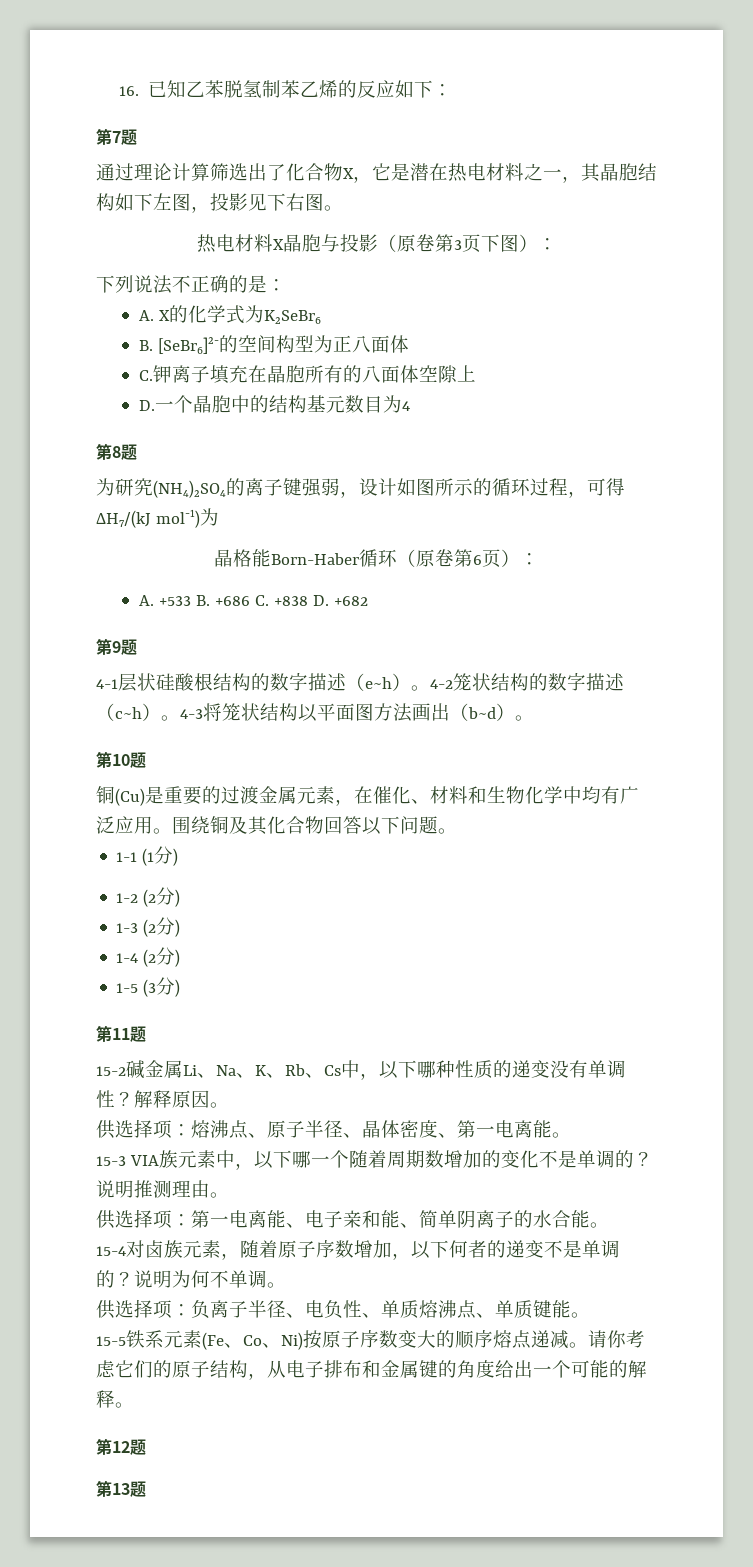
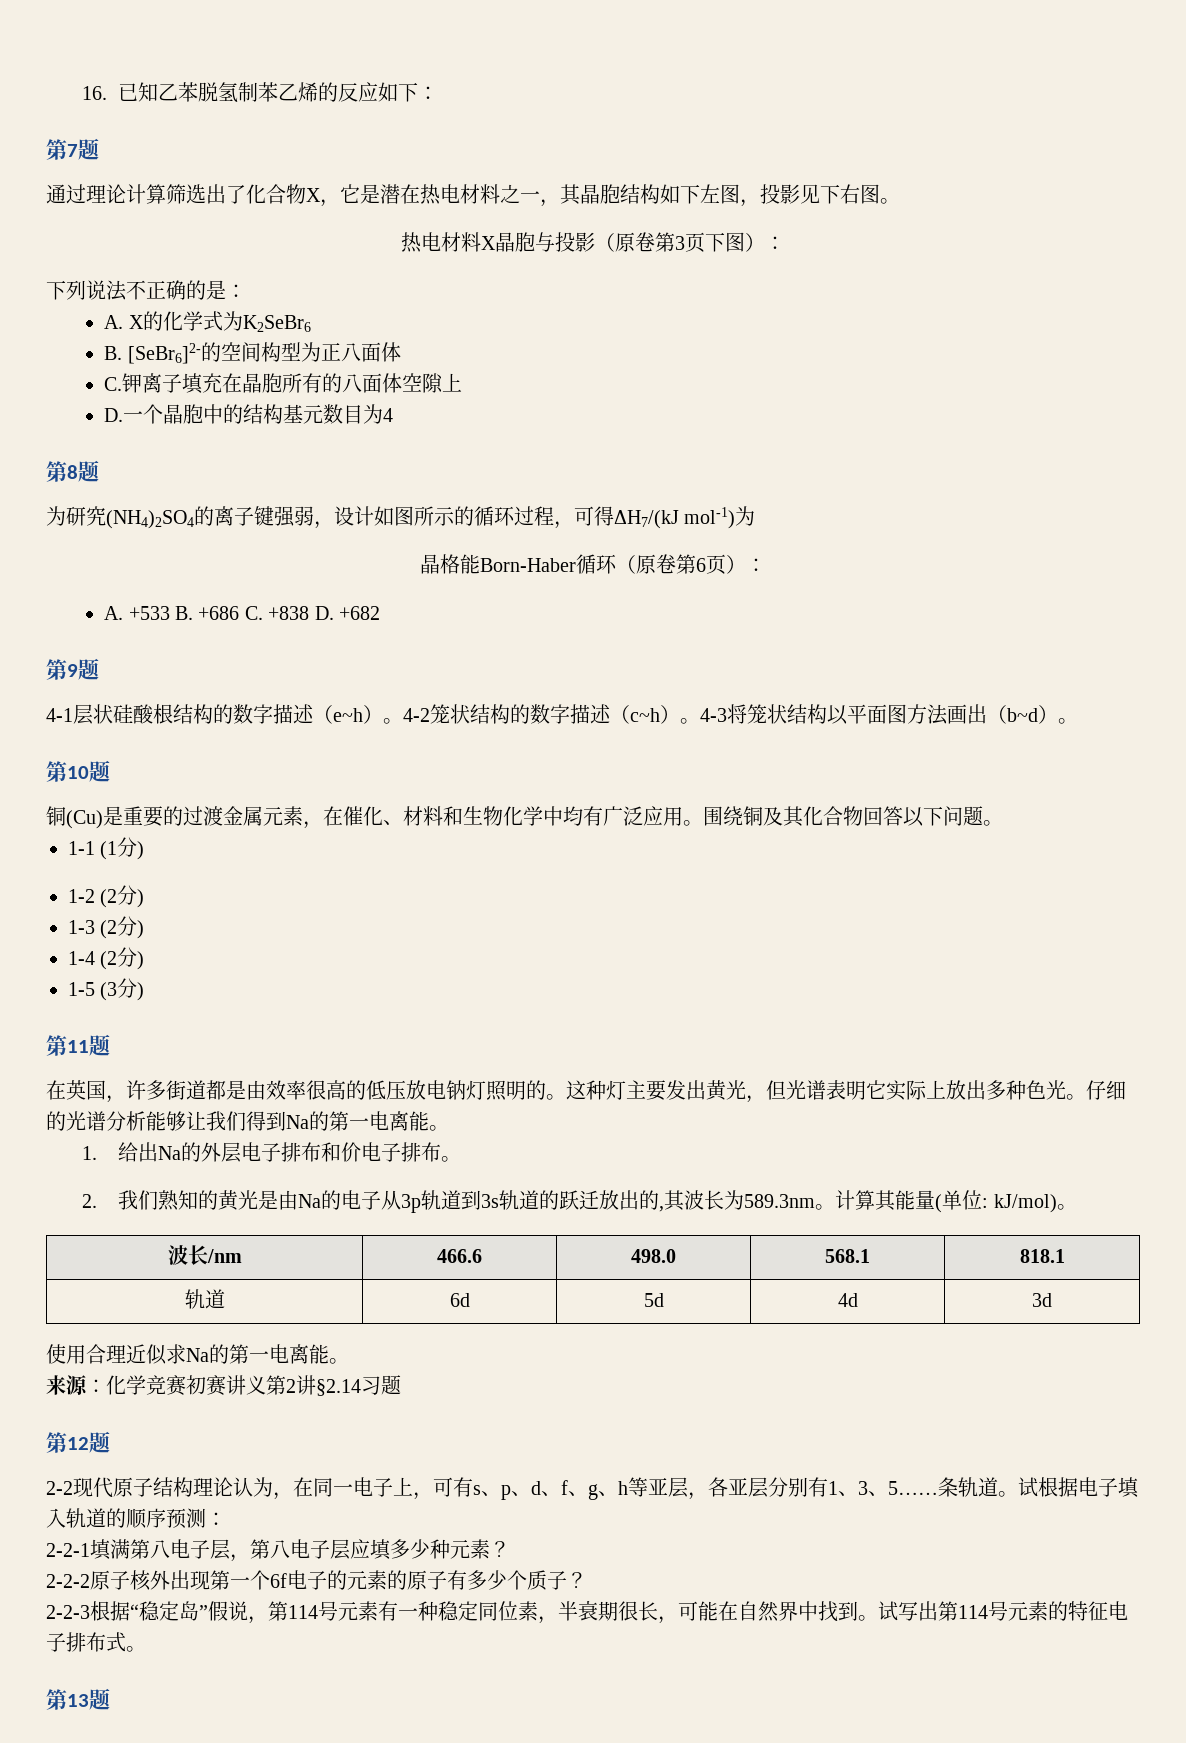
- 15-2碱金属Li、Na、K、Rb、Cs中，以下哪种性质的递变没有单调性？解释原因。
- 供选择项：熔沸点、原子半径、晶体密度、第一电离能。
- 15-3 VIA族元素中，以下哪一个随着周期数增加的变化不是单调的？说明推测理由。
- 供选择项：第一电离能、电子亲和能、简单阴离子的水合能。
- 15-4对卤族元素，随着原子序数增加，以下何者的递变不是单调的？说明为何不单调。
- 供选择项：负离子半径、电负性、单质熔沸点、单质键能。
- 15-5铁系元素(Fe、Co、Ni)按原子序数变大的顺序熔点递减。请你考虑它们的原子结构，从电子排布和金属键的角度给出一个可能的解释。
+ 在英国，许多街道都是由效率很高的低压放电钠灯照明的。这种灯主要发出黄光，但光谱表明它实际上放出多种色光。仔细的光谱分析能够让我们得到Na的第一电离能。
+ 1.给出Na的外层电子排布和价电子排布。
+ 2.我们熟知的黄光是由Na的电子从3p轨道到3s轨道的跃迁放出的,其波长为589.3nm。计算其能量(单位: kJ/mol)。
+ 波长/nm | 466.6 | 498.0 | 568.1 | 818.1
+ 轨道 | 6d | 5d | 4d | 3d
+ 使用合理近似求Na的第一电离能。
+ 来源：化学竞赛初赛讲义第2讲§2.14习题
  第12题
+ 2-2现代原子结构理论认为，在同一电子上，可有s、p、d、f、g、h等亚层，各亚层分别有1、3、5……条轨道。试根据电子填入轨道的顺序预测：
+ 2-2-1填满第八电子层，第八电子层应填多少种元素？
+ 2-2-2原子核外出现第一个6f电子的元素的原子有多少个质子？
+ 2-2-3根据“稳定岛”假说，第114号元素有一种稳定同位素，半衰期很长，可能在自然界中找到。试写出第114号元素的特征电子排布式。

